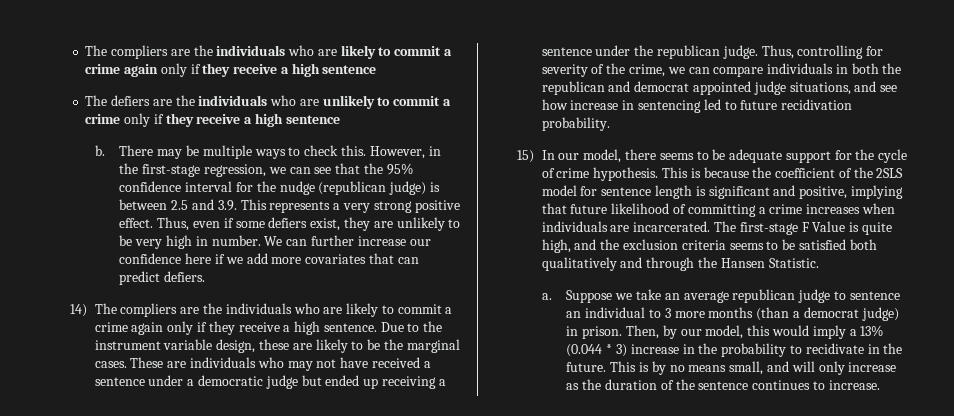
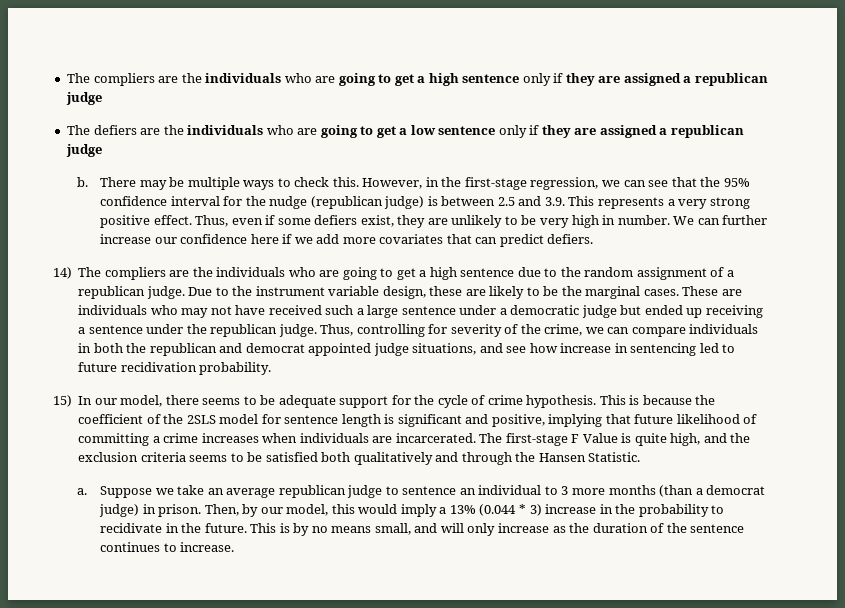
- The compliers are the individuals who are likely to commit a crime again only if they receive a high sentence
+ The compliers are the individuals who are going to get a high sentence only if they are assigned a republican judge
- The defiers are the individuals who are unlikely to commit a crime only if they receive a high sentence
+ The defiers are the individuals who are going to get a low sentence only if they are assigned a republican judge
- 14) The compliers are the individuals who are likely to commit a crime again only if they receive a high sentence.
+ 14) The compliers are the individuals who are going to get a high sentence due to the random assignment of a republican judge.
- These are individuals who may not have received a sentence under a democratic judge but ended up receiving a sentence under the republican judge.
+ These are individuals who may not have received such a large sentence under a democratic judge but ended up receiving a sentence under the republican judge.

